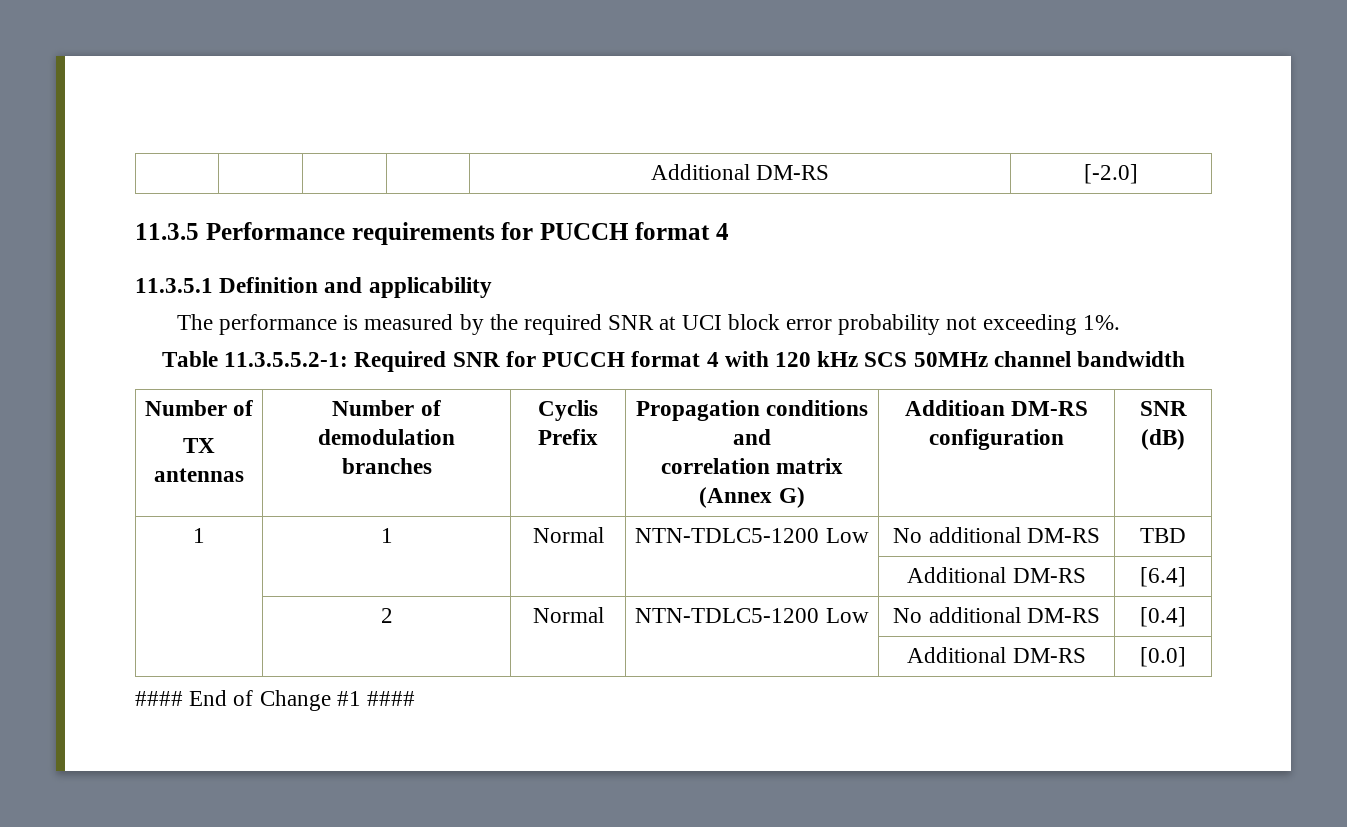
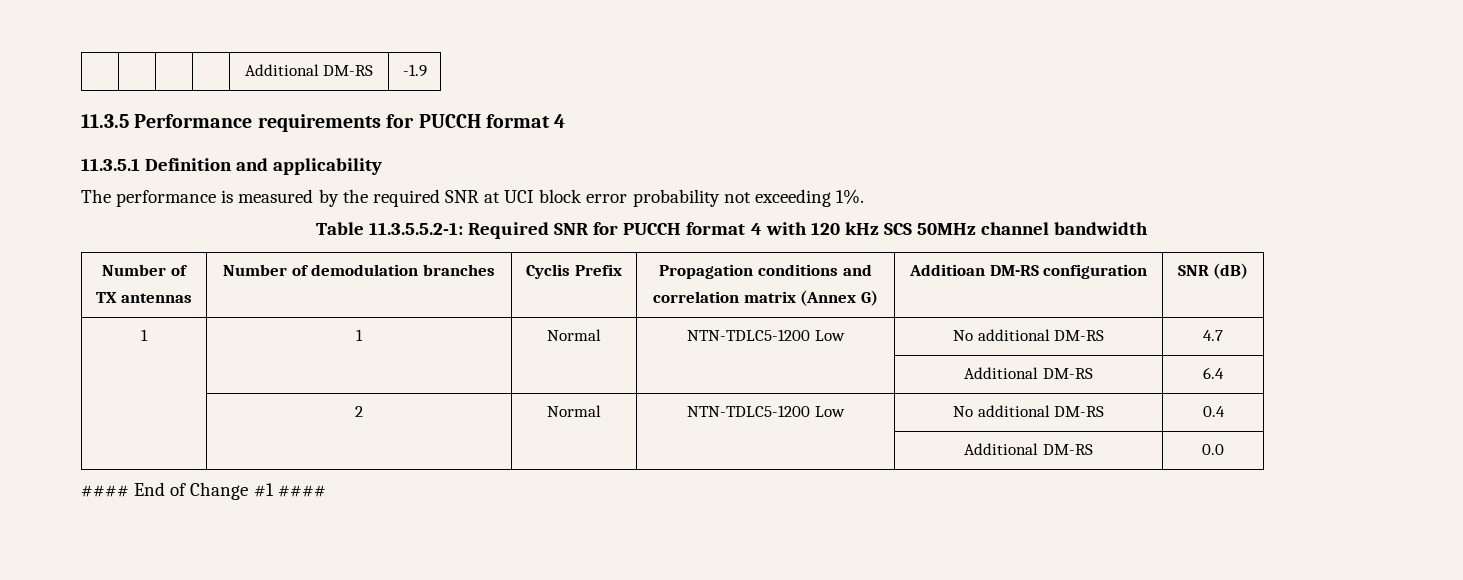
- | | | | Additional DM-RS | [-2.0]
+ | | | | Additional DM-RS | -1.9
- 1 | 1 | Normal | NTN-TDLC5-1200 Low | No additional DM-RS | TBD
- | | | | Additional DM-RS | [6.4]
+ 1 | 1 | Normal | NTN-TDLC5-1200 Low | No additional DM-RS | 4.7
+ | | | | Additional DM-RS | 6.4
- | 2 | Normal | NTN-TDLC5-1200 Low | No additional DM-RS | [0.4]
- | | | | Additional DM-RS | [0.0]
+ | 2 | Normal | NTN-TDLC5-1200 Low | No additional DM-RS | 0.4
+ | | | | Additional DM-RS | 0.0

